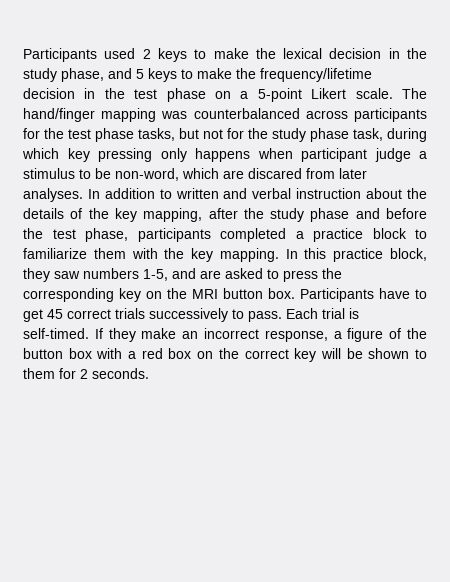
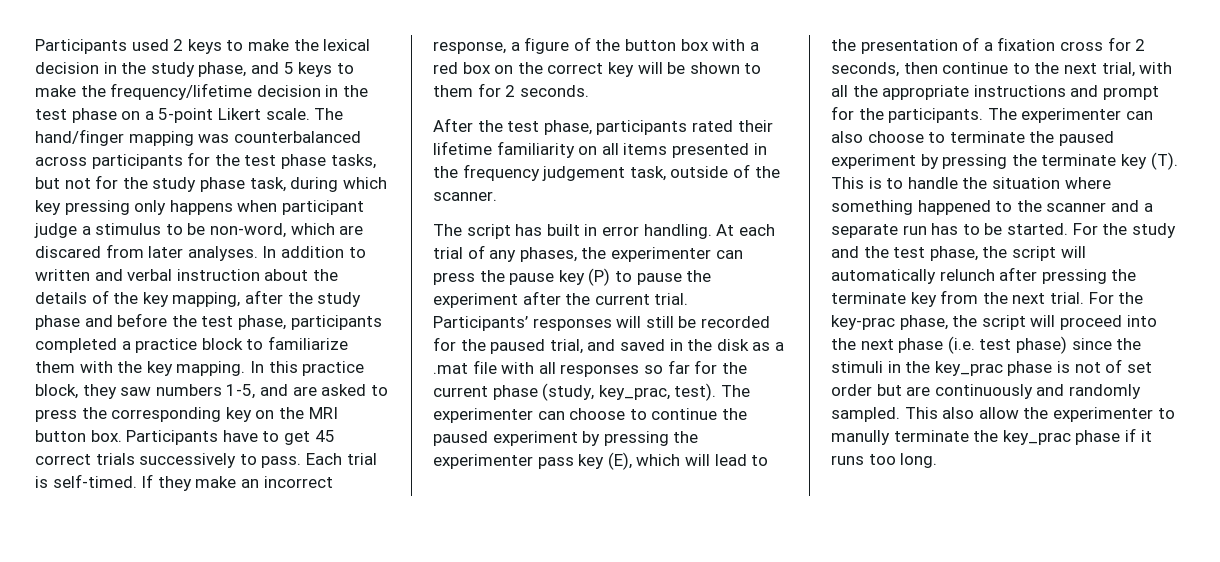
+ After the test phase, participants rated their lifetime familiarity on all items presented in the frequency judgement task, outside of the scanner.
+ The script has built in error handling. At each trial of any phases, the experimenter can press the pause key (P) to pause the experiment after the current trial. Participants’ responses will still be recorded for the paused trial, and saved in the disk as a .mat file with all responses so far for the current phase (study, key_prac, test). The experimenter can choose to continue the paused experiment by pressing the experimenter pass key (E), which will lead to the presentation of a fixation cross for 2 seconds, then continue to the next trial, with all the appropriate instructions and prompt for the participants. The experimenter can also choose to terminate the paused experiment by pressing the terminate key (T). This is to handle the situation where something happened to the scanner and a separate run has to be started. For the study and the test phase, the script will automatically relunch after pressing the terminate key from the next trial. For the key-prac phase, the script will proceed into the next phase (i.e. test phase) since the stimuli in the key_prac phase is not of set order but are continuously and randomly sampled. This also allow the experimenter to manully terminate the key_prac phase if it runs too long.

